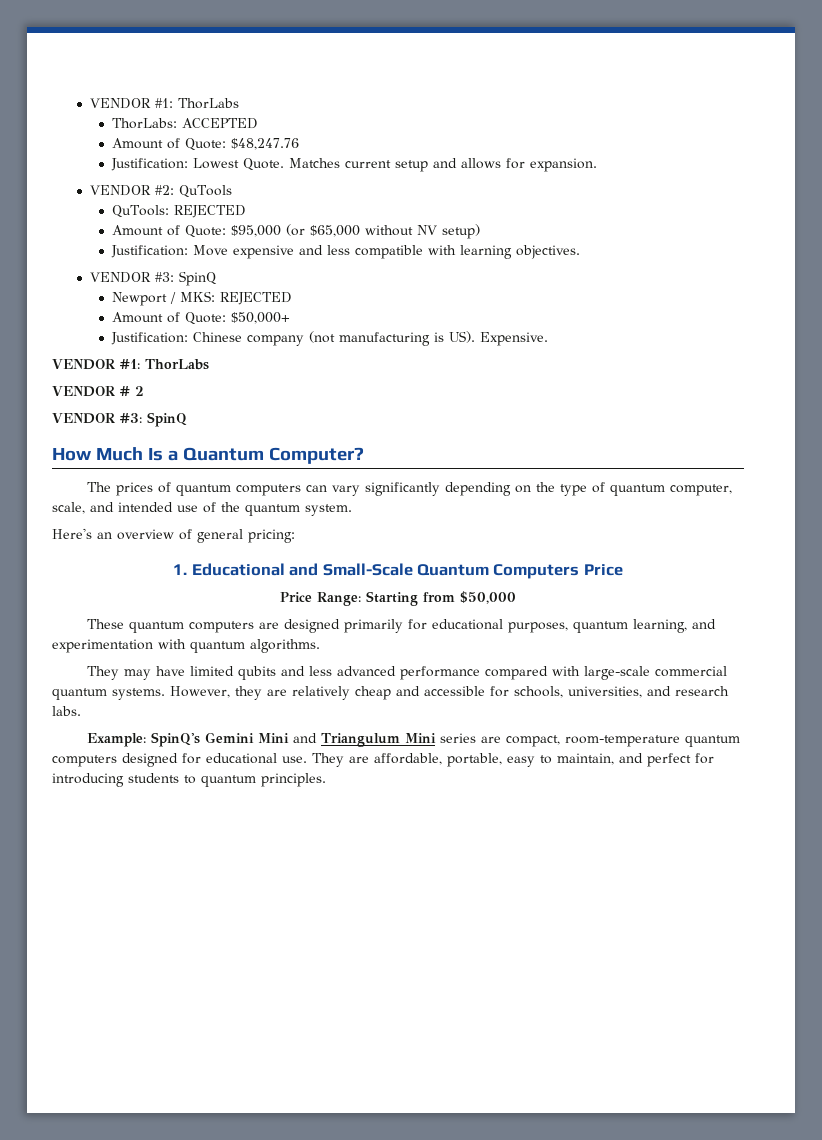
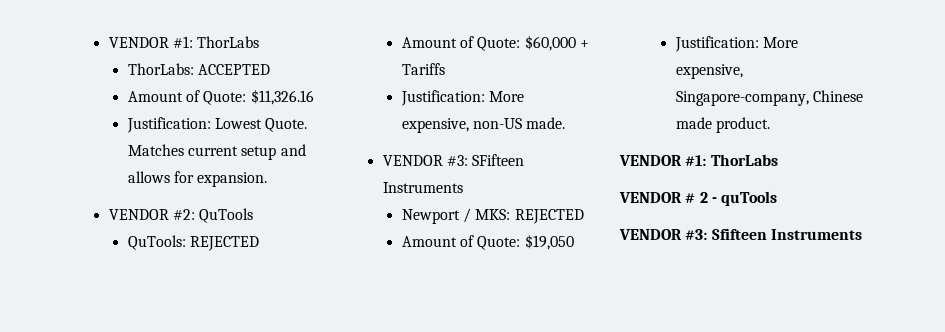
- Amount of Quote: $48,247.76
+ Amount of Quote: $11,326.16
- Amount of Quote: $95,000 (or $65,000 without NV setup)
- Justification: Move expensive and less compatible with learning objectives.
- VENDOR #3: SpinQ
+ Amount of Quote: $60,000 + Tariffs
+ Justification: More expensive, non-US made.
+ VENDOR #3: SFifteen Instruments
- Amount of Quote: $50,000+
- Justification: Chinese company (not manufacturing is US). Expensive.
+ Amount of Quote: $19,050
+ Justification: More expensive, Singapore-company, Chinese made product.
- VENDOR # 2
- VENDOR #3: SpinQ
- How Much Is a Quantum Computer?
- The prices of quantum computers can vary significantly depending on the type of quantum computer, scale, and intended use of the quantum system.
- Here's an overview of general pricing:
- 1. Educational and Small-Scale Quantum Computers Price
- Price Range: Starting from $50,000
- These quantum computers are designed primarily for educational purposes, quantum learning, and experimentation with quantum algorithms.
- They may have limited qubits and less advanced performance compared with large-scale commercial quantum systems. However, they are relatively cheap and accessible for schools, universities, and research labs.
- Example: SpinQ's Gemini Mini and Triangulum Mini series are compact, room-temperature quantum computers designed for educational use. They are affordable, portable, easy to maintain, and perfect for introducing students to quantum principles.
+ VENDOR # 2 - quTools
+ VENDOR #3: Sfifteen Instruments

